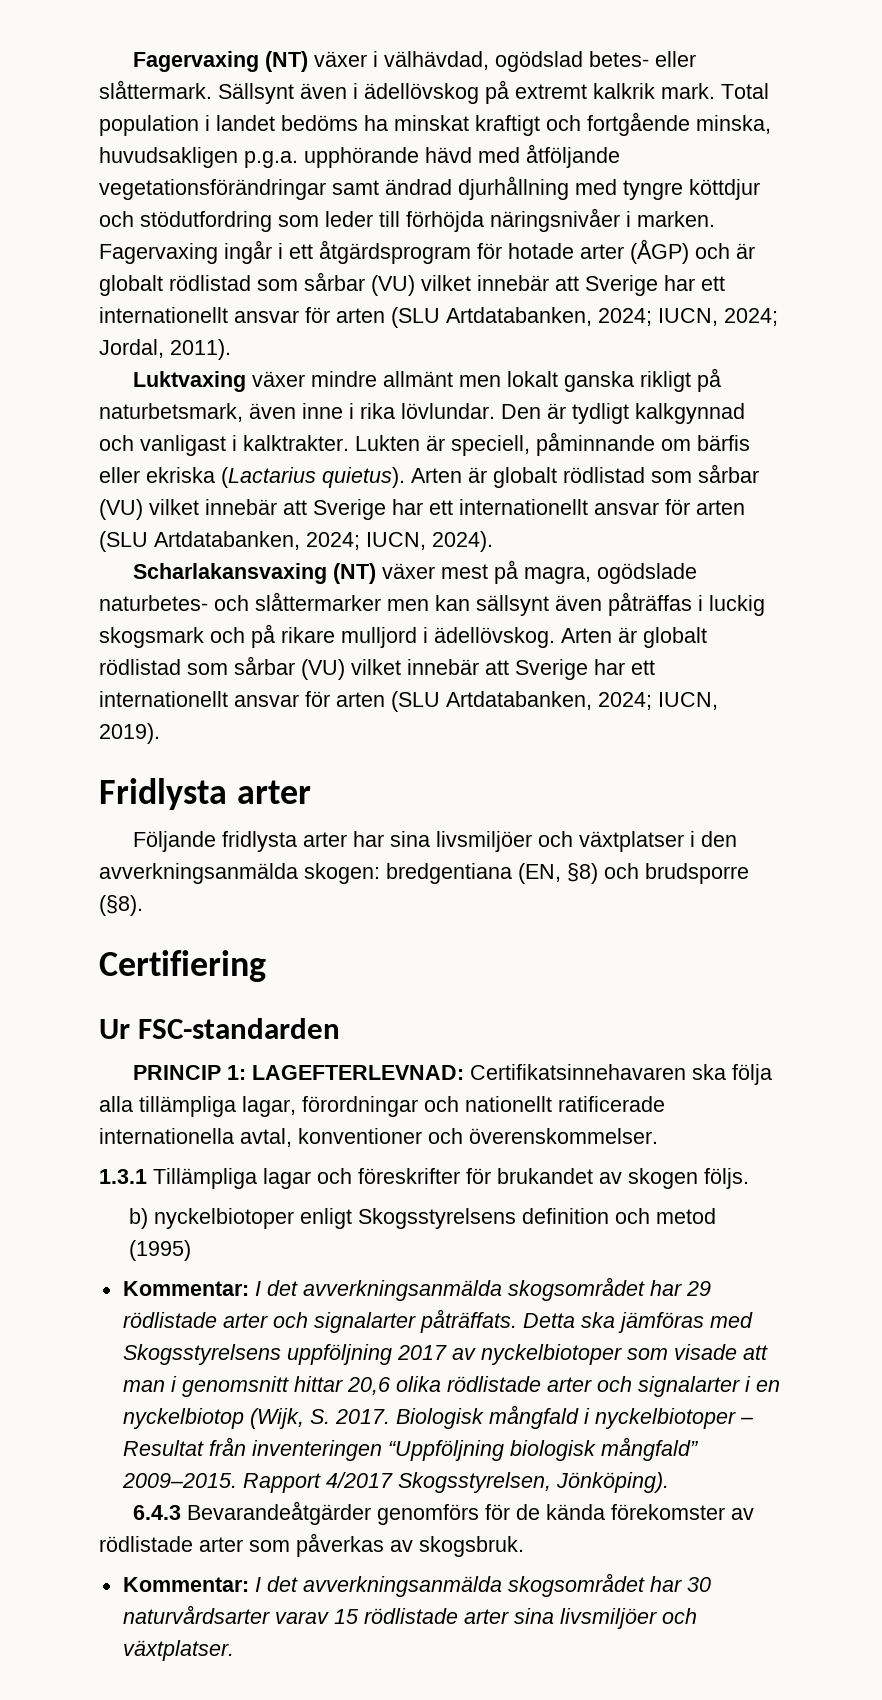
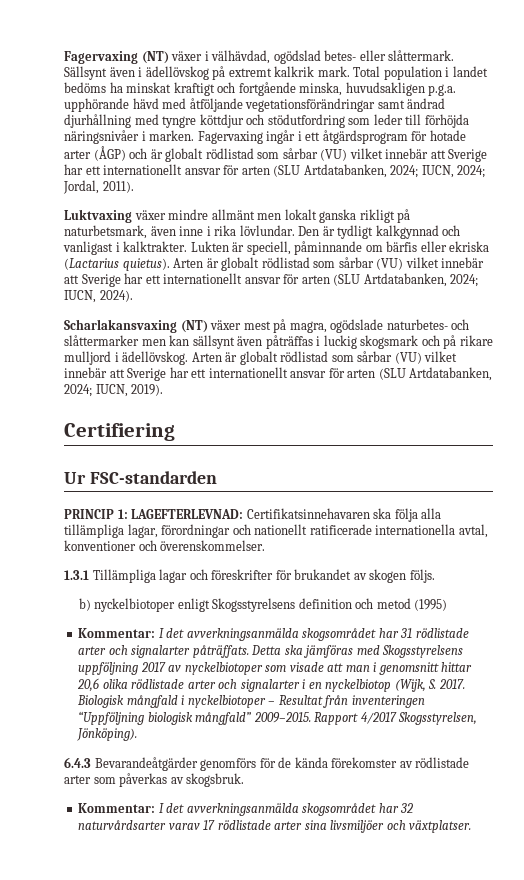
- Fridlysta arter
- Följande fridlysta arter har sina livsmiljöer och växtplatser i den avverkningsanmälda skogen: bredgentiana (EN, §8) och brudsporre (§8).
- Kommentar: I det avverkningsanmälda skogsområdet har 29 rödlistade arter och signalarter påträffats.
+ Kommentar: I det avverkningsanmälda skogsområdet har 31 rödlistade arter och signalarter påträffats.
- Kommentar: I det avverkningsanmälda skogsområdet har 30 naturvårdsarter varav 15 rödlistade arter sina livsmiljöer och växtplatser.
+ Kommentar: I det avverkningsanmälda skogsområdet har 32 naturvårdsarter varav 17 rödlistade arter sina livsmiljöer och växtplatser.

